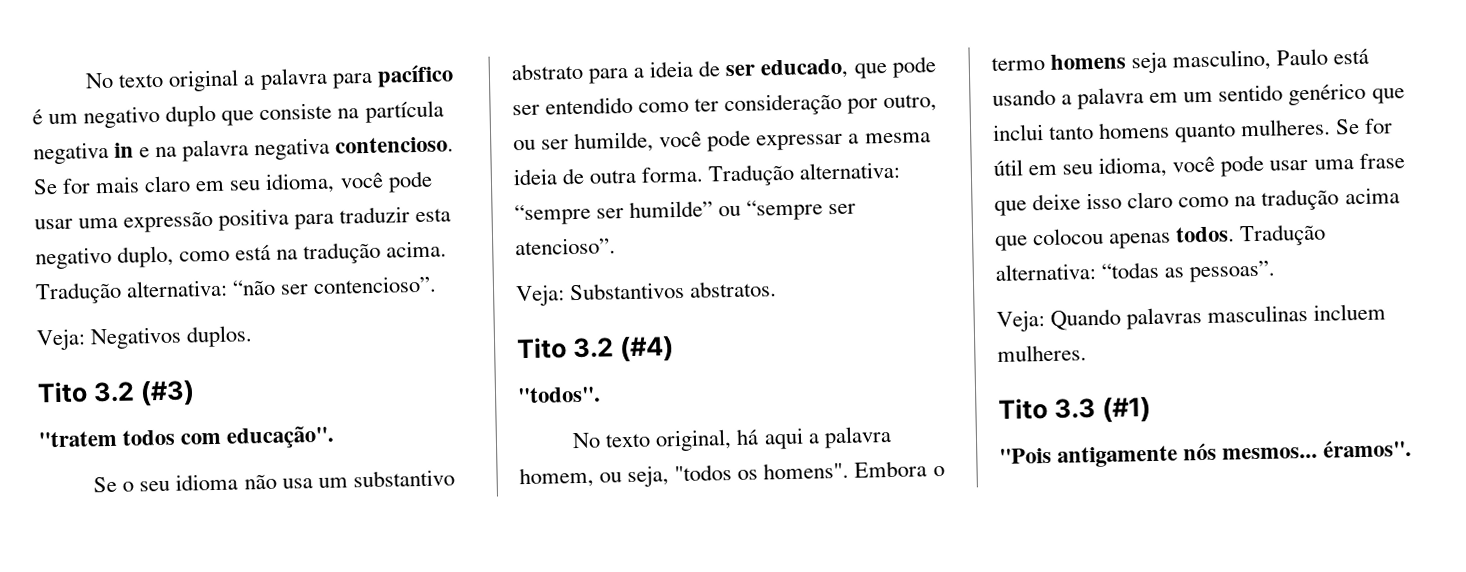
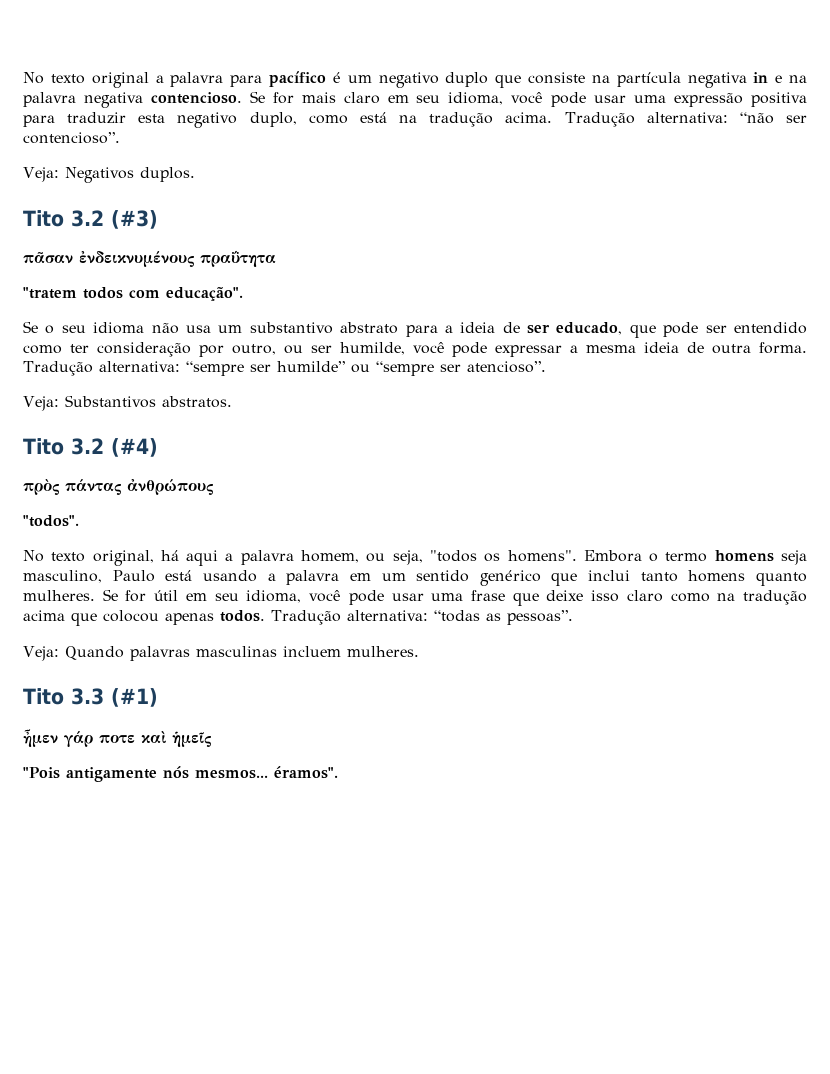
+ πᾶσαν ἐνδεικνυμένους πραΰτητα
+ πρὸς πάντας ἀνθρώπους
+ ἦμεν γάρ ποτε καὶ ἡμεῖς

